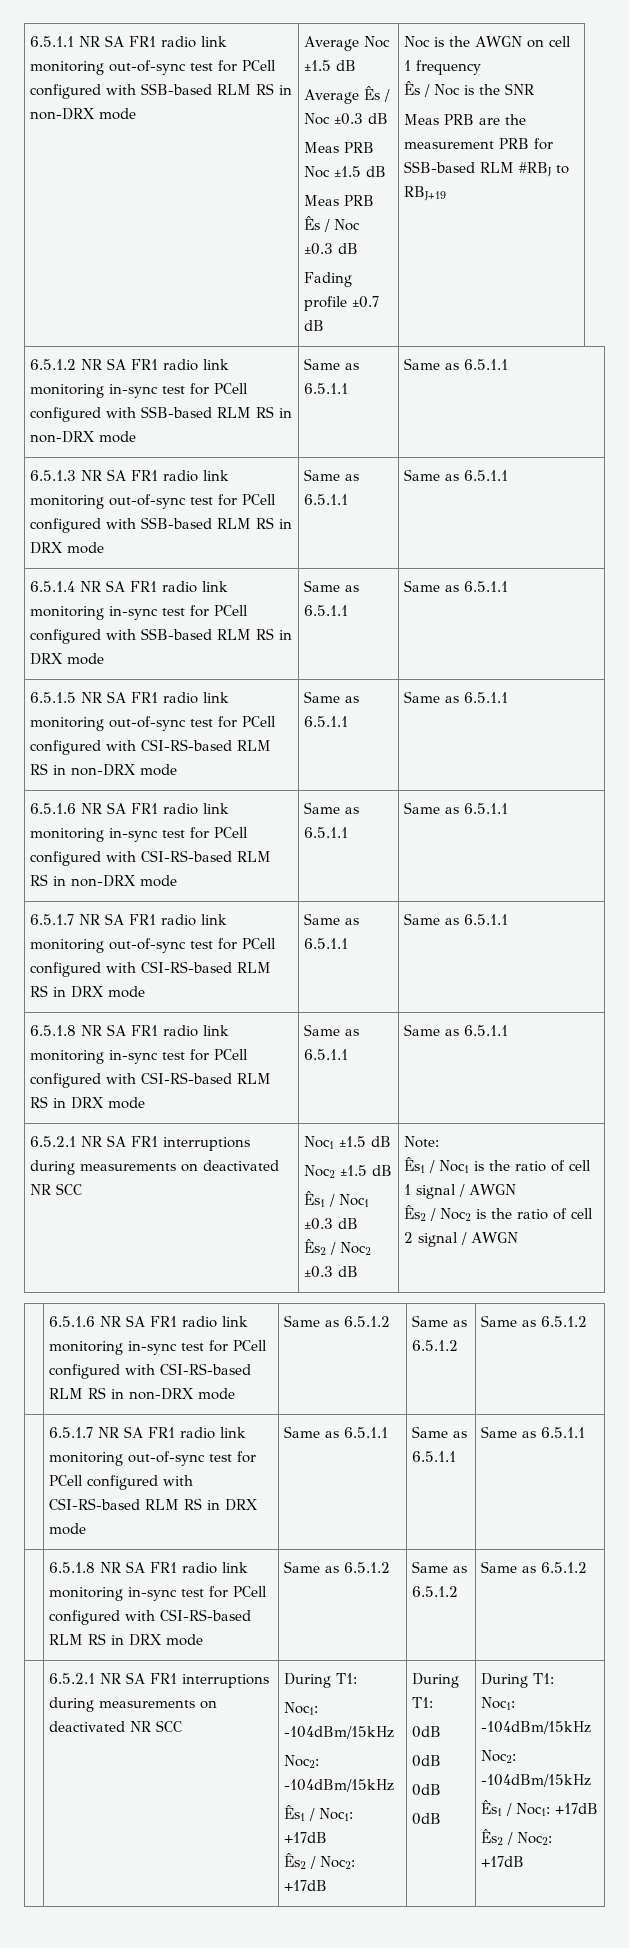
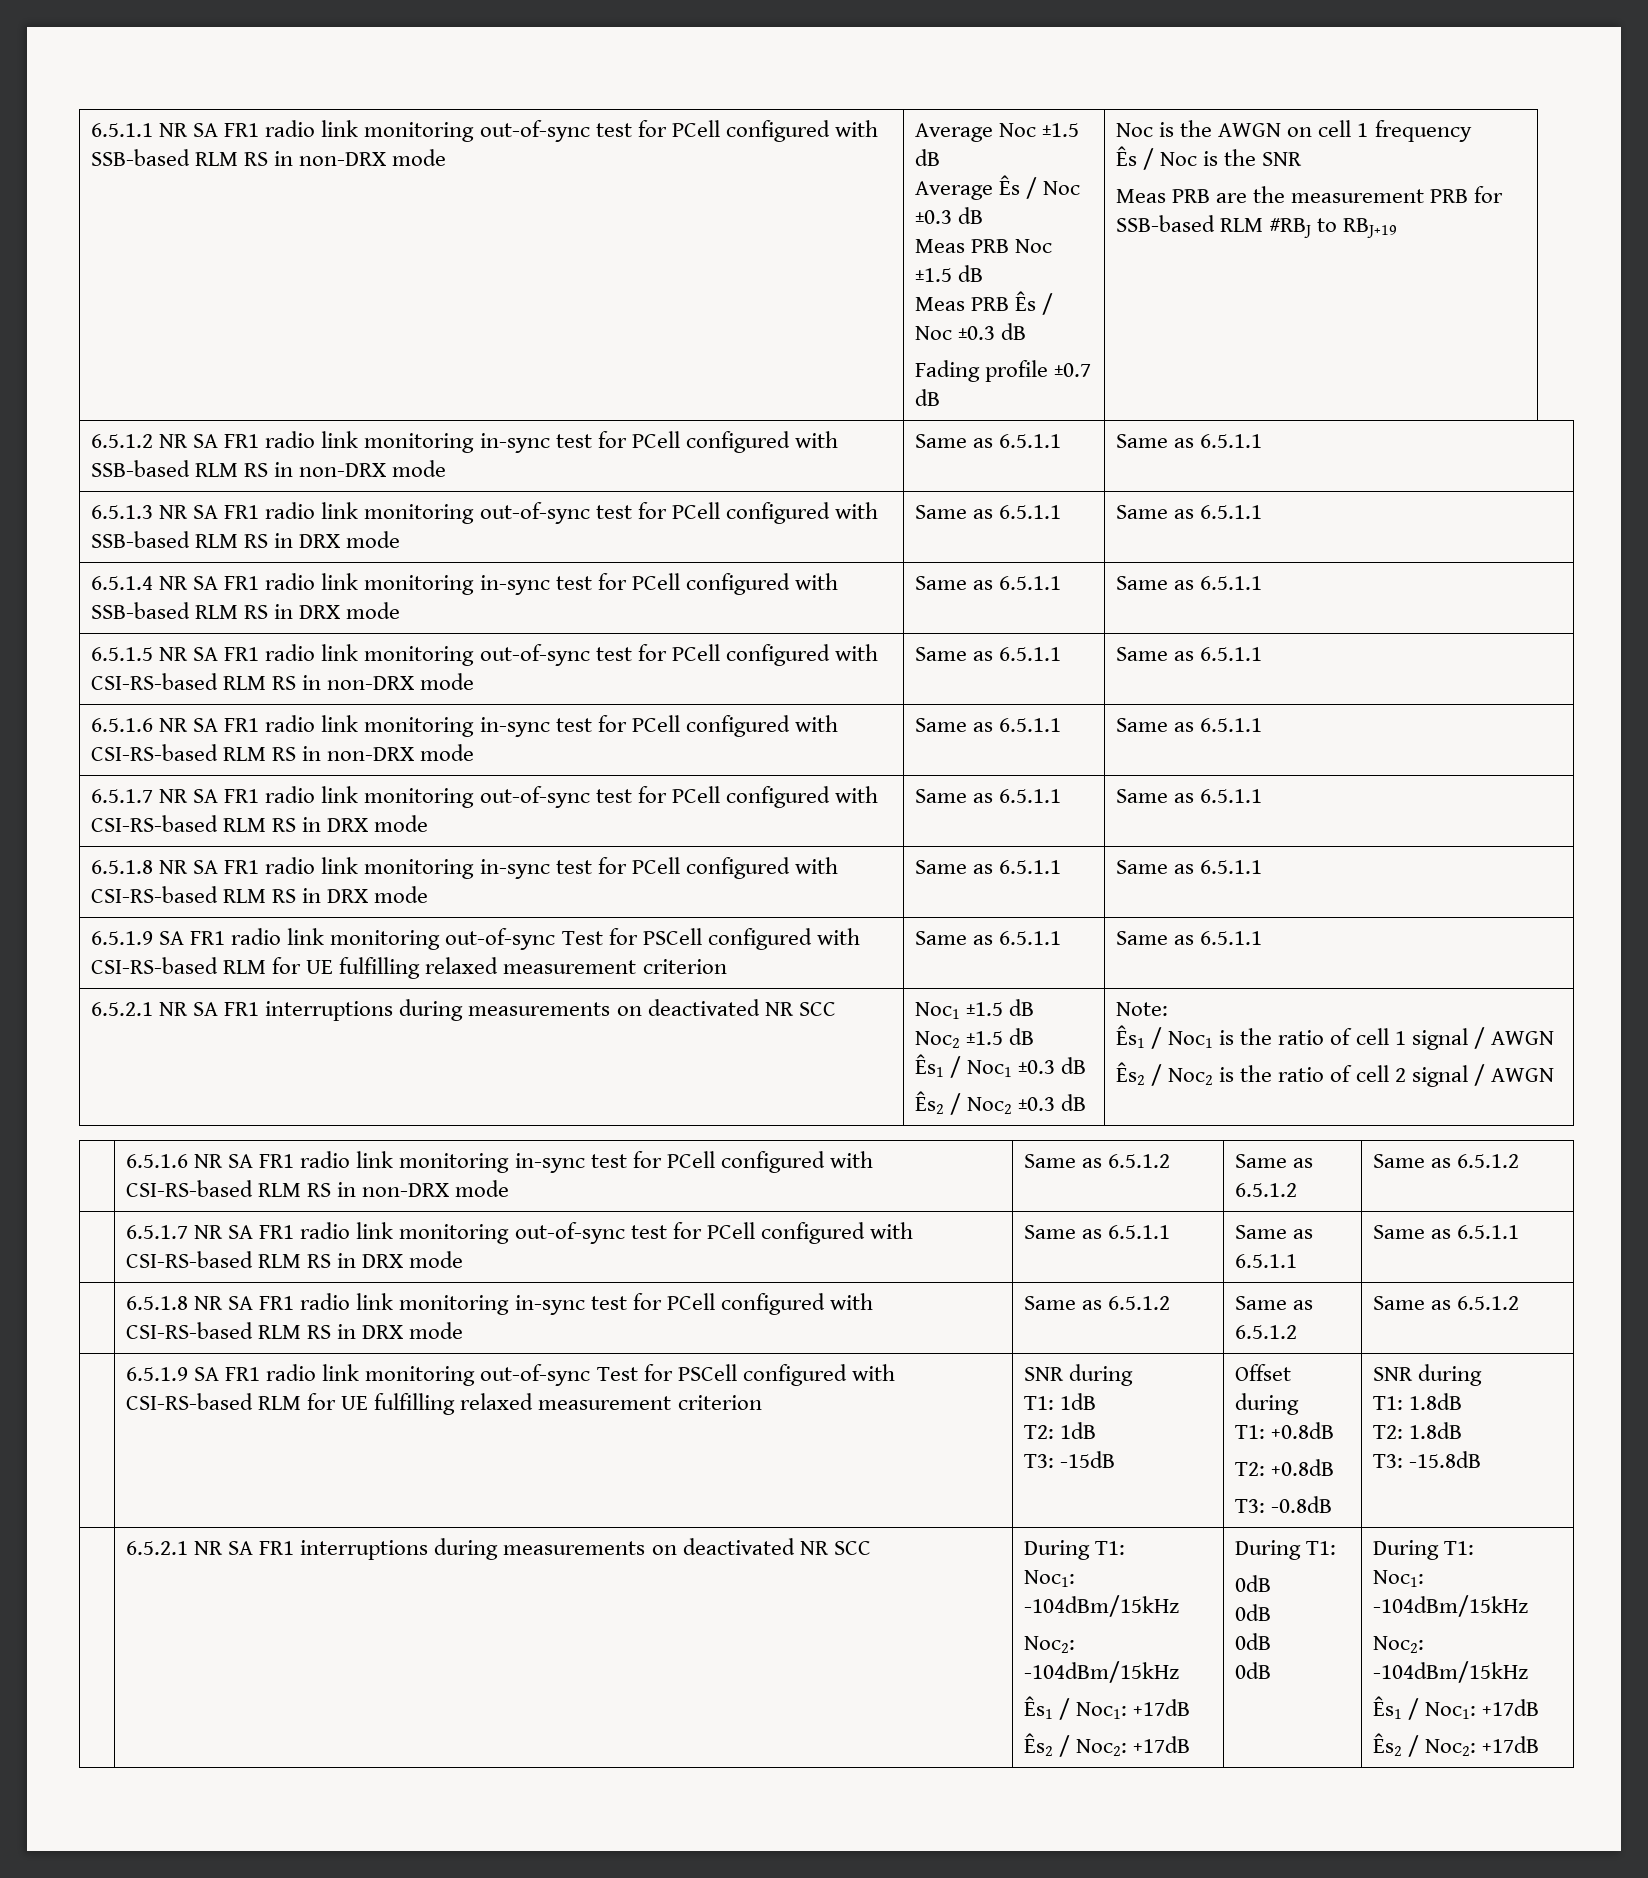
+ 6.5.1.9 SA FR1 radio link monitoring out-of-sync Test for PSCell configured with CSI-RS-based RLM for UE fulfilling relaxed measurement criterion | Same as 6.5.1.1 | Same as 6.5.1.1
+ 6.5.1.9 SA FR1 radio link monitoring out-of-sync Test for PSCell configured with CSI-RS-based RLM for UE fulfilling relaxed measurement criterion | SNR during
+ T1: 1dB
+ T2: 1dB
+ T3: -15dB | Offset during
+ T1: +0.8dB
+ T2: +0.8dB
+ T3: -0.8dB | SNR during
+ T1: 1.8dB
+ T2: 1.8dB
+ T3: -15.8dB

